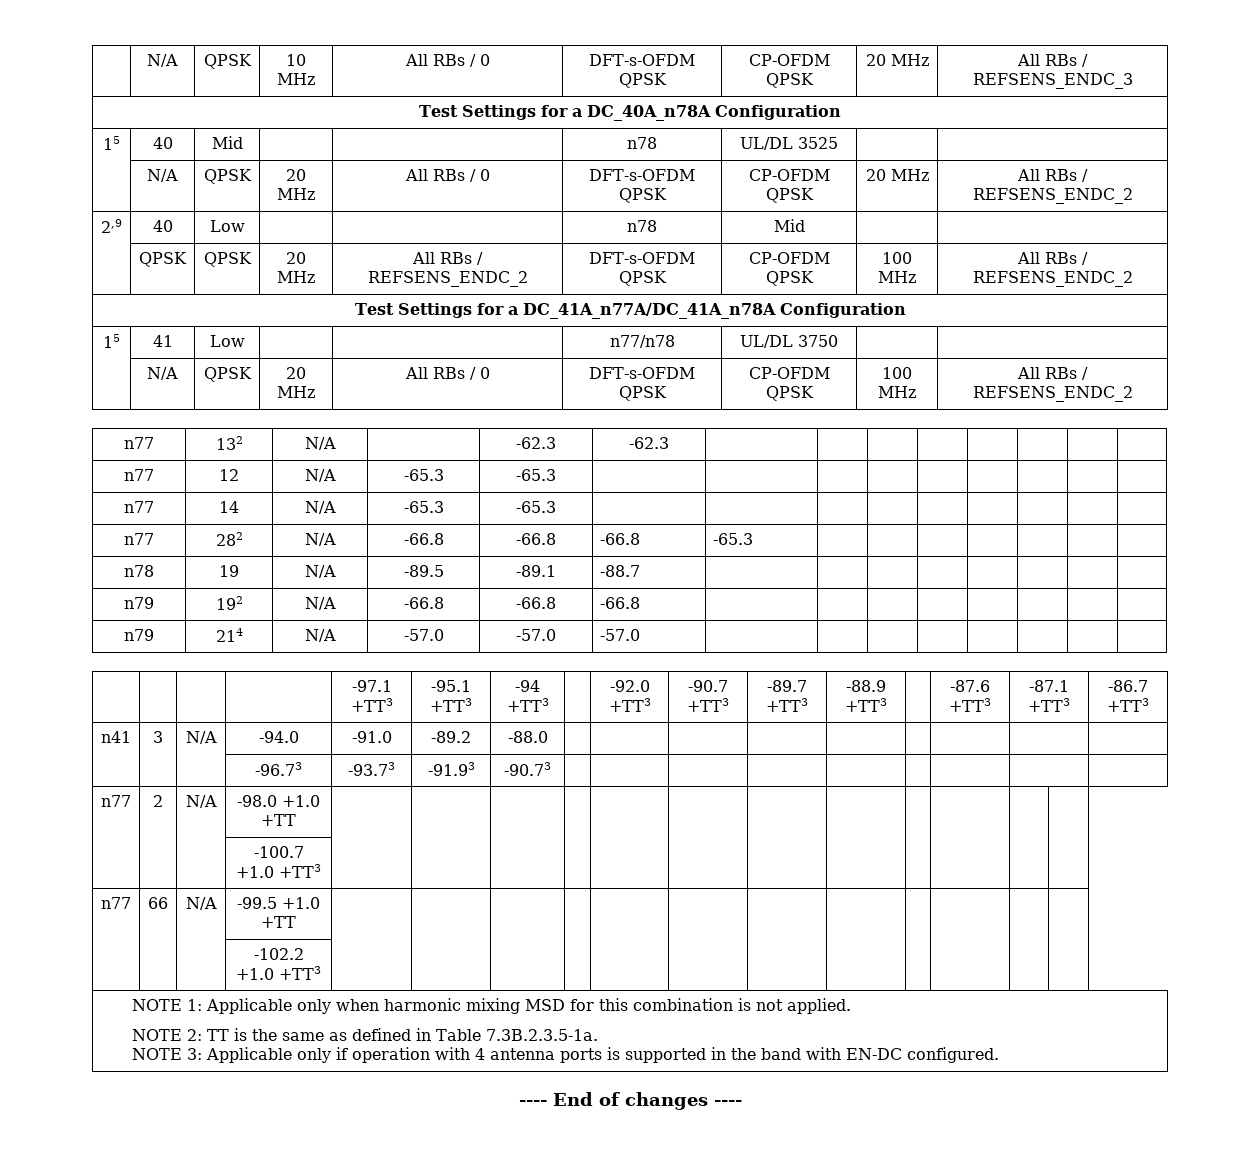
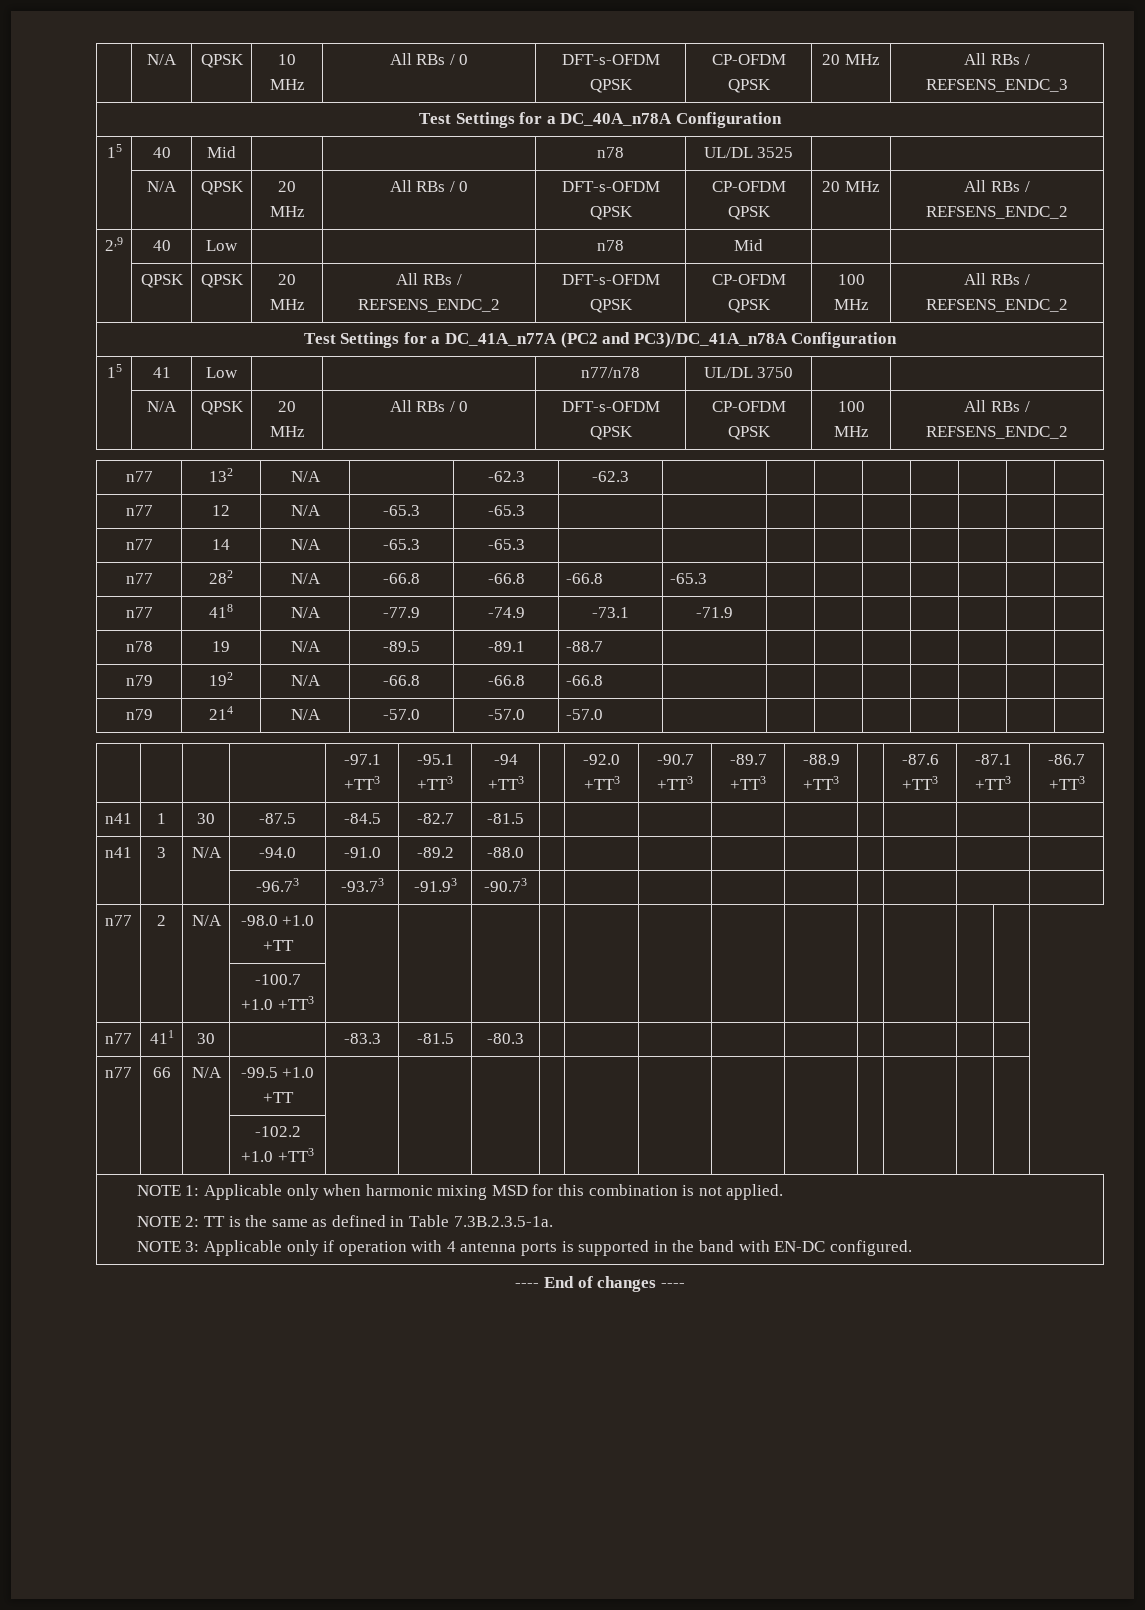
- Test Settings for a DC_41A_n77A/DC_41A_n78A Configuration
+ Test Settings for a DC_41A_n77A (PC2 and PC3)/DC_41A_n78A Configuration
+ n77 | 418 | N/A | -77.9 | -74.9 | -73.1 | -71.9 | | | | | | |
+ n41 | 1 | 30 | -87.5 | -84.5 | -82.7 | -81.5 | | | | | | | | |
+ n77 | 411 | 30 | | -83.3 | -81.5 | -80.3 | | | | | | | | |

